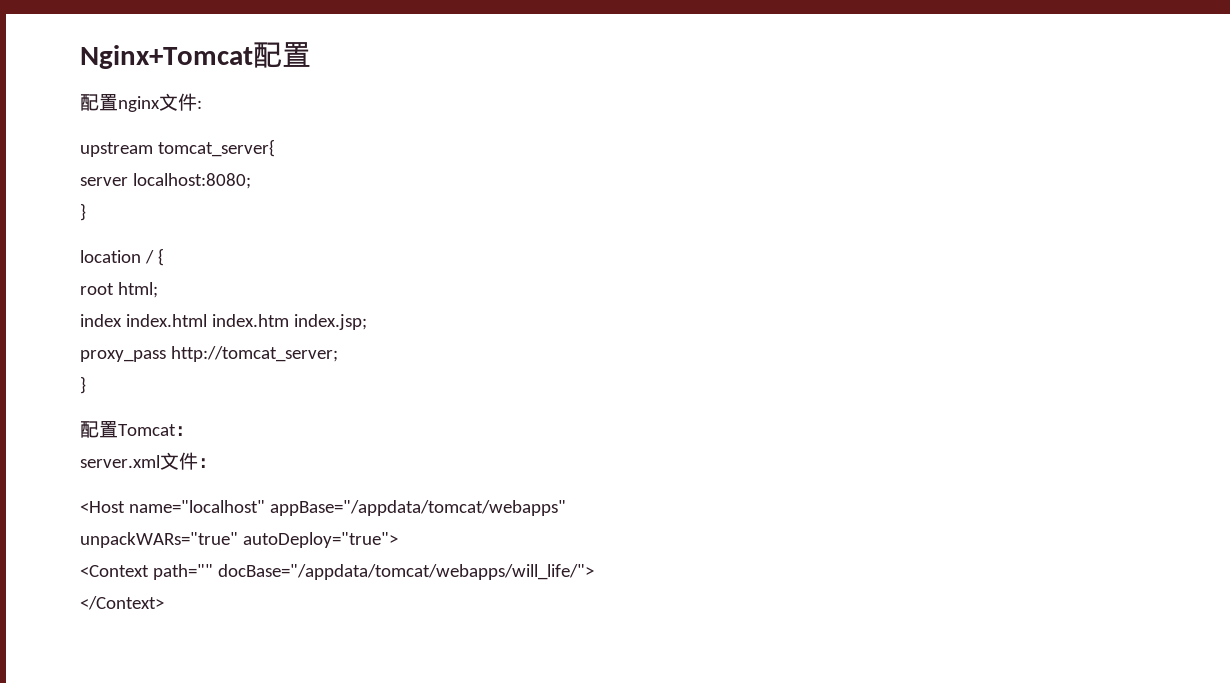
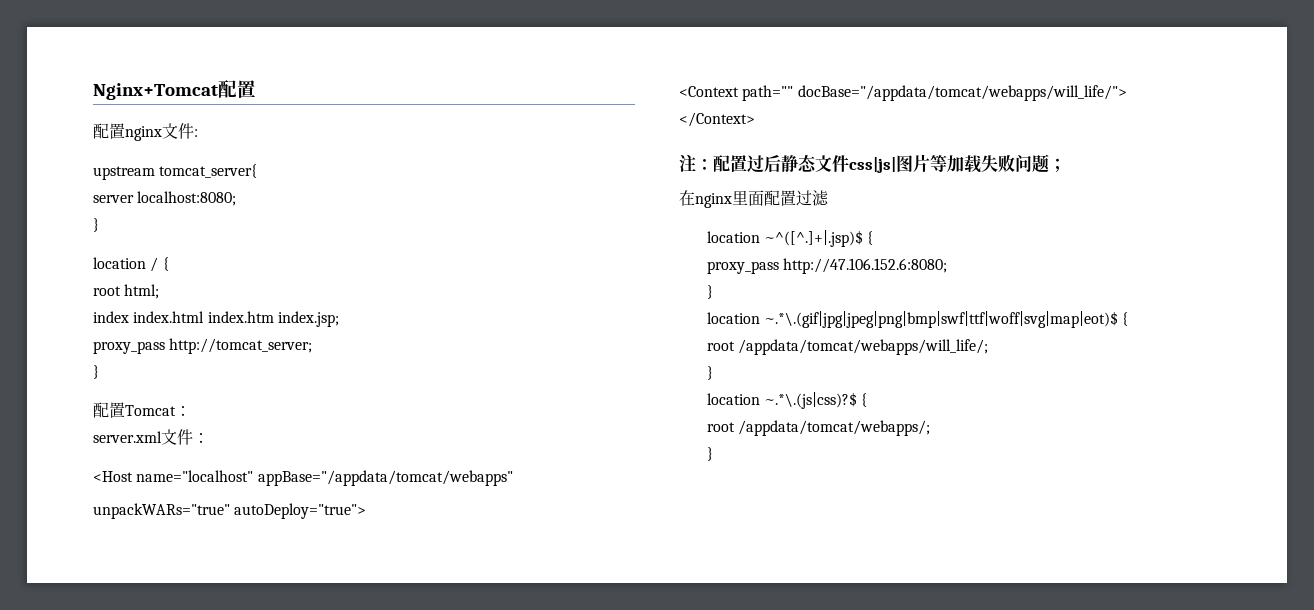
+ 注：配置过后静态文件css|js|图片等加载失败问题；
+ 在nginx里面配置过滤
+ location ~^([^.]+|.jsp)$ {
+ proxy_pass http://47.106.152.6:8080;
+ }
+ location ~.*\.(gif|jpg|jpeg|png|bmp|swf|ttf|woff|svg|map|eot)$ {
+ root /appdata/tomcat/webapps/will_life/;
+ }
+ location ~.*\.(js|css)?$ {
+ root /appdata/tomcat/webapps/;
+ }

